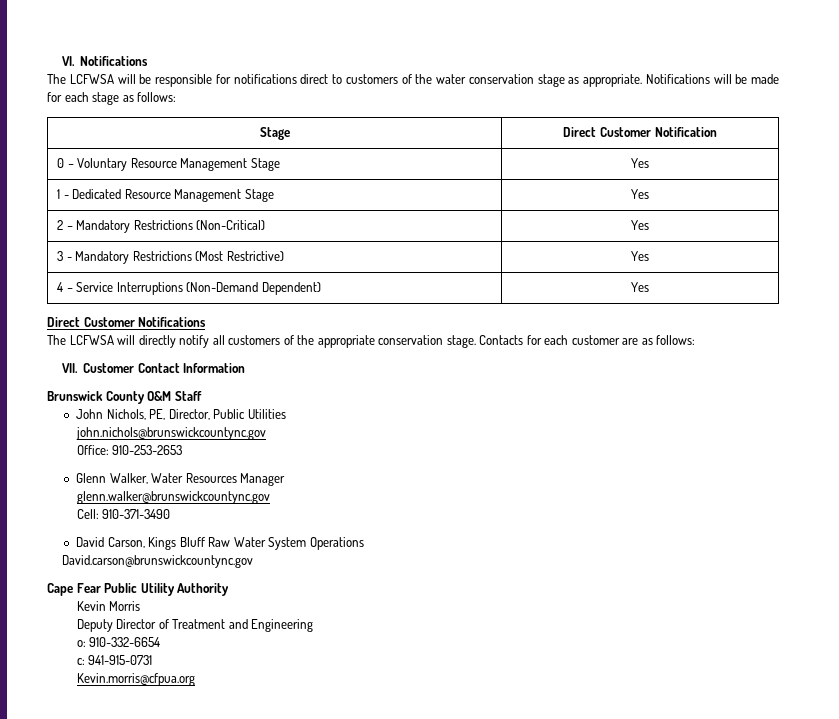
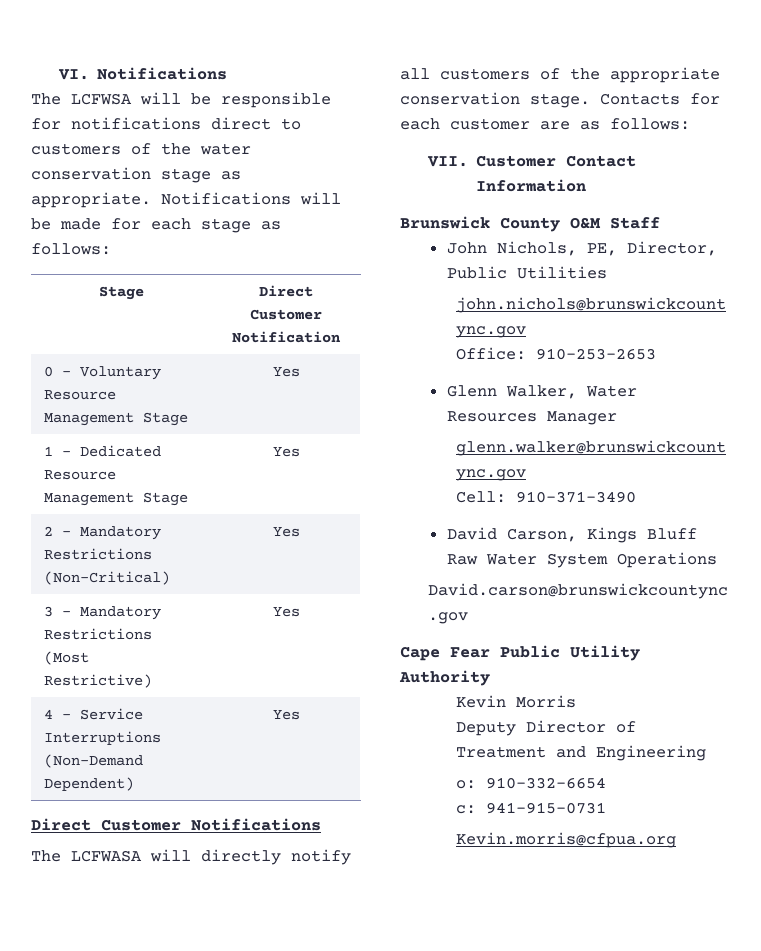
- The LCFWSA will directly notify all customers of the appropriate conservation stage.
+ The LCFWASA will directly notify all customers of the appropriate conservation stage.

